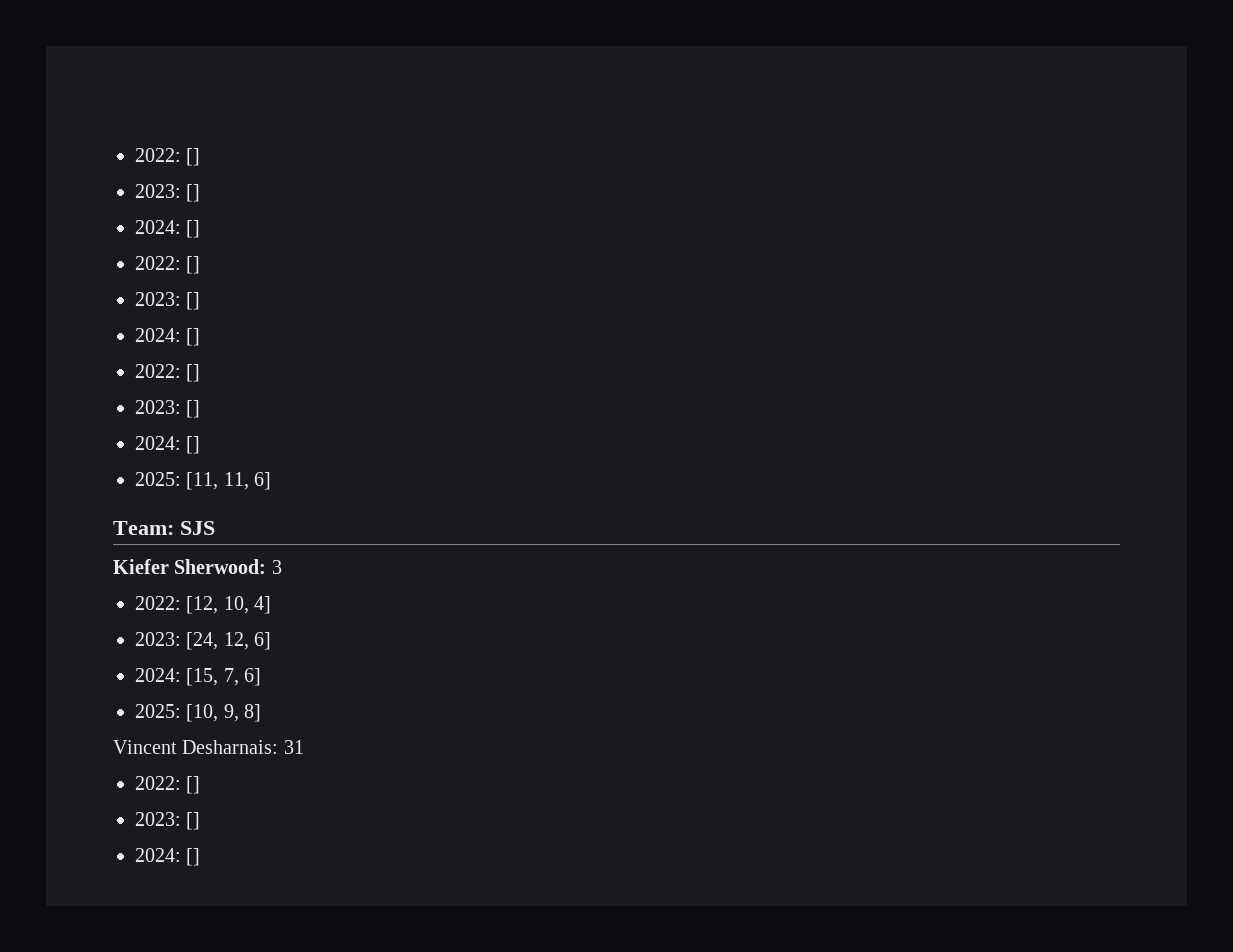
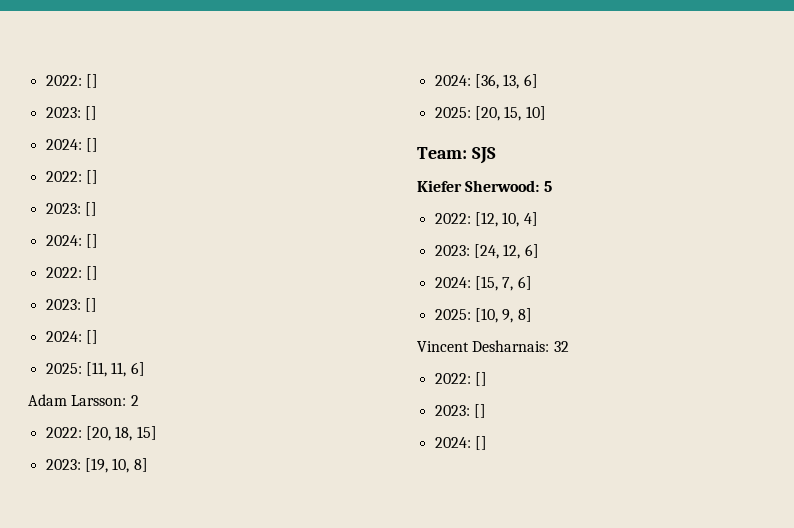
+ Adam Larsson: 2
+ 2022: [20, 18, 15]
+ 2023: [19, 10, 8]
+ 2024: [36, 13, 6]
+ 2025: [20, 15, 10]
- Kiefer Sherwood: 3
+ Kiefer Sherwood: 5
- Vincent Desharnais: 31
+ Vincent Desharnais: 32

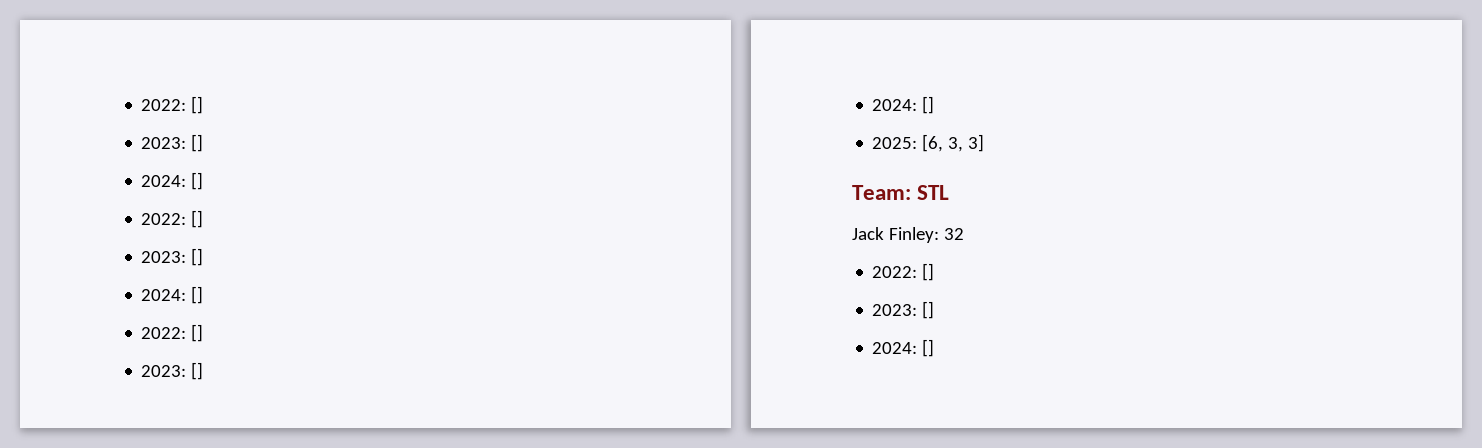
- 2025: [11, 11, 6]
- Adam Larsson: 2
- 2022: [20, 18, 15]
- 2023: [19, 10, 8]
- 2024: [36, 13, 6]
- 2025: [20, 15, 10]
- Team: SJS
- Kiefer Sherwood: 5
- 2022: [12, 10, 4]
- 2023: [24, 12, 6]
- 2024: [15, 7, 6]
- 2025: [10, 9, 8]
- Vincent Desharnais: 32
+ 2025: [6, 3, 3]
+ Team: STL
+ Jack Finley: 32

